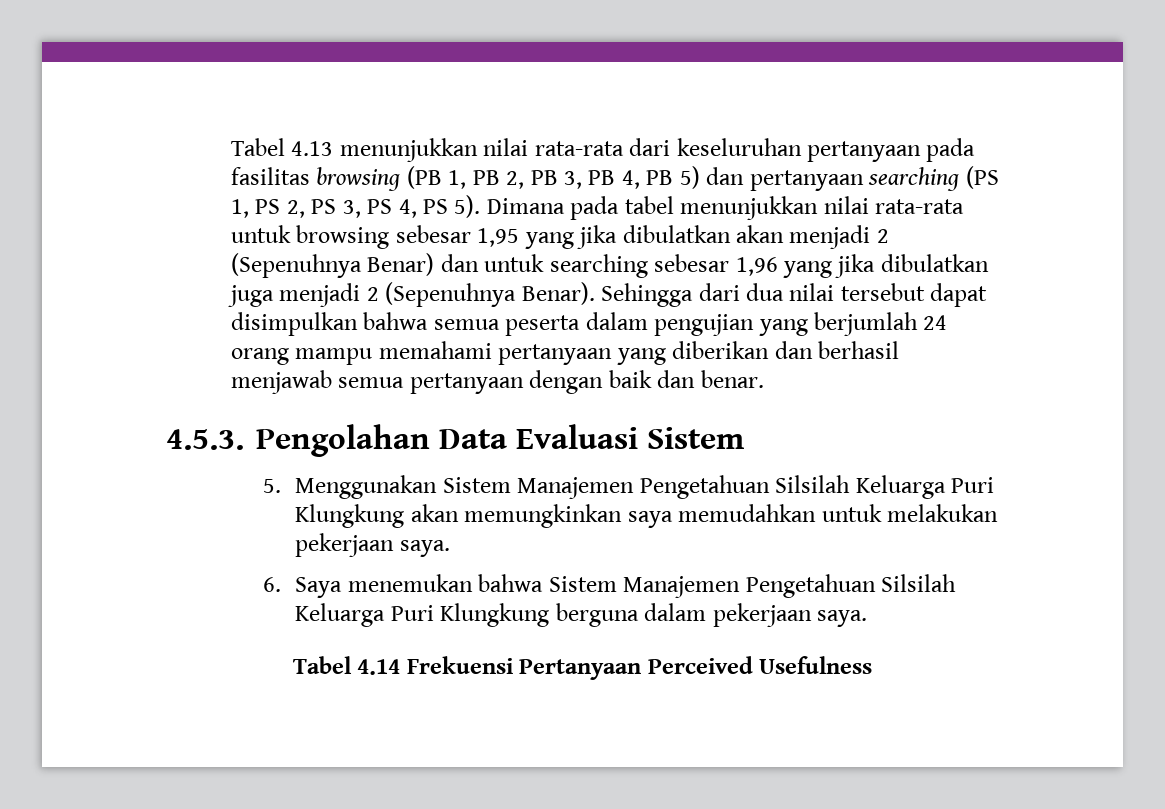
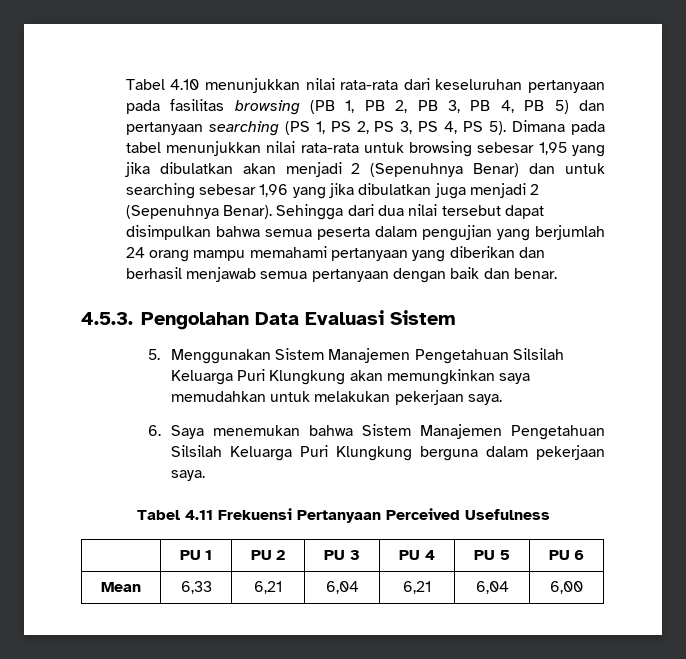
- Tabel 4.13 menunjukkan nilai rata-rata dari keseluruhan pertanyaan pada fasilitas browsing (PB 1, PB 2, PB 3, PB 4, PB 5) dan pertanyaan searching (PS 1, PS 2, PS 3, PS 4, PS 5).
+ Tabel 4.10 menunjukkan nilai rata-rata dari keseluruhan pertanyaan pada fasilitas browsing (PB 1, PB 2, PB 3, PB 4, PB 5) dan pertanyaan searching (PS 1, PS 2, PS 3, PS 4, PS 5).
- Tabel 4.14 Frekuensi Pertanyaan Perceived Usefulness
+ Tabel 4.11 Frekuensi Pertanyaan Perceived Usefulness
+ | PU 1 | PU 2 | PU 3 | PU 4 | PU 5 | PU 6
+ Mean | 6,33 | 6,21 | 6,04 | 6,21 | 6,04 | 6,00

